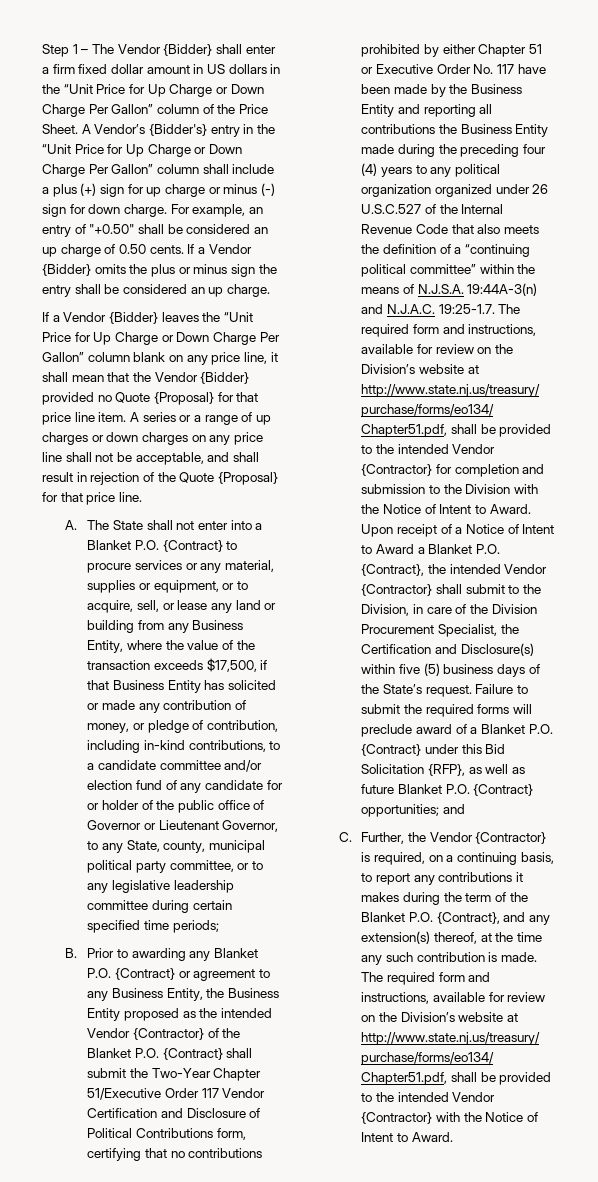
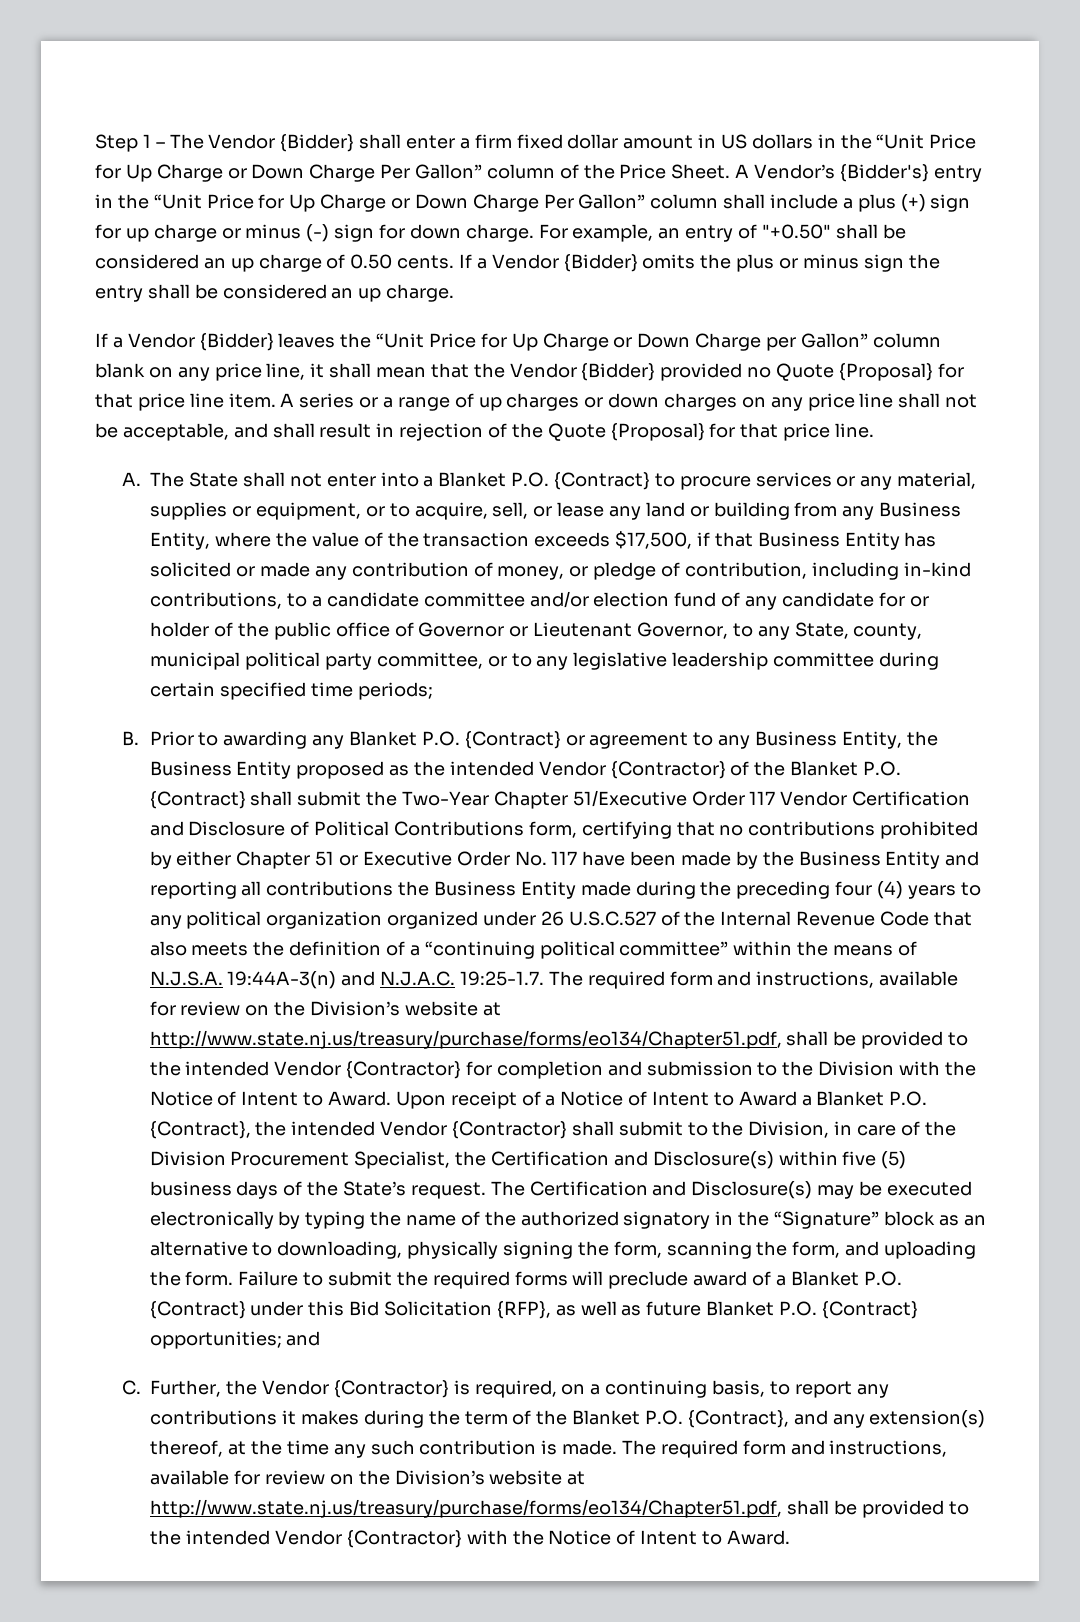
- If a Vendor {Bidder} leaves the “Unit Price for Up Charge or Down Charge Per Gallon” column blank on any price line, it shall mean that the Vendor {Bidder} provided no Quote {Proposal} for that price line item.
+ If a Vendor {Bidder} leaves the “Unit Price for Up Charge or Down Charge per Gallon” column blank on any price line, it shall mean that the Vendor {Bidder} provided no Quote {Proposal} for that price line item.
+ The Certification and Disclosure(s) may be executed electronically by typing the name of the authorized signatory in the “Signature” block as an alternative to downloading, physically signing the form, scanning the form, and uploading the form.

